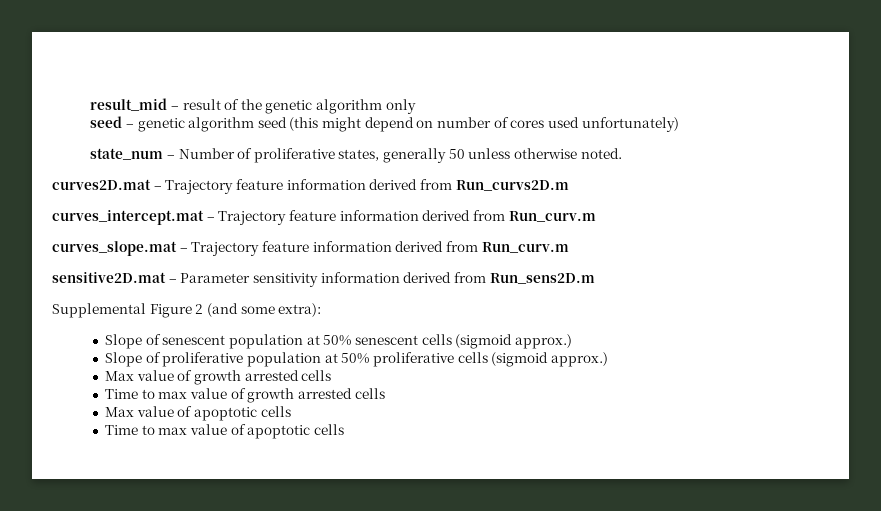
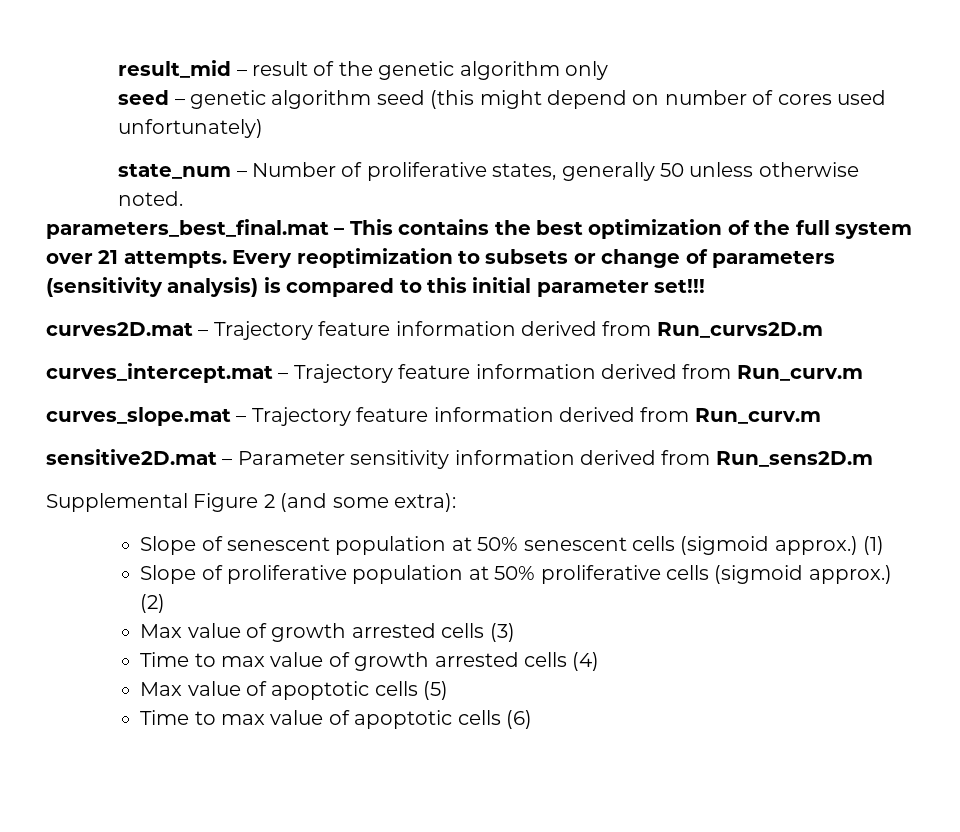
+ parameters_best_final.mat – This contains the best optimization of the full system over 21 attempts. Every reoptimization to subsets or change of parameters (sensitivity analysis) is compared to this initial parameter set!!!
- Slope of senescent population at 50% senescent cells (sigmoid approx.)
+ Slope of senescent population at 50% senescent cells (sigmoid approx.) (1)
- Slope of proliferative population at 50% proliferative cells (sigmoid approx.)
+ Slope of proliferative population at 50% proliferative cells (sigmoid approx.) (2)
- Max value of growth arrested cells
+ Max value of growth arrested cells (3)
- Time to max value of growth arrested cells
+ Time to max value of growth arrested cells (4)
- Max value of apoptotic cells
+ Max value of apoptotic cells (5)
- Time to max value of apoptotic cells
+ Time to max value of apoptotic cells (6)

